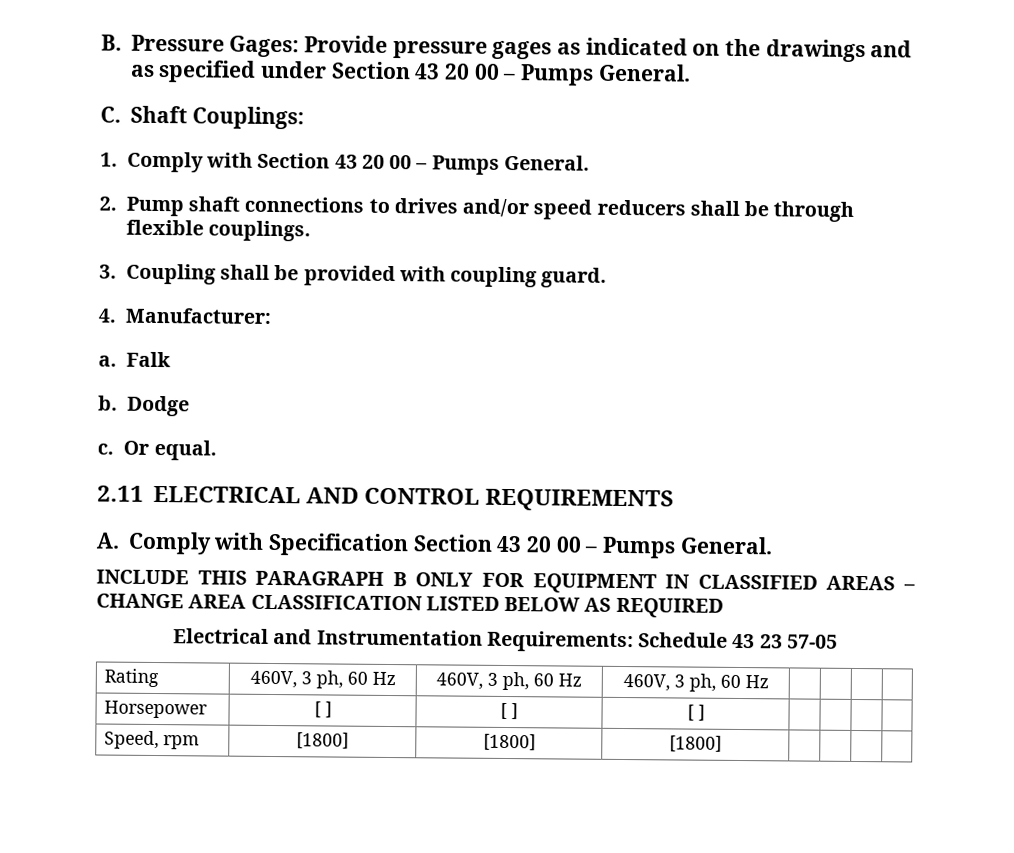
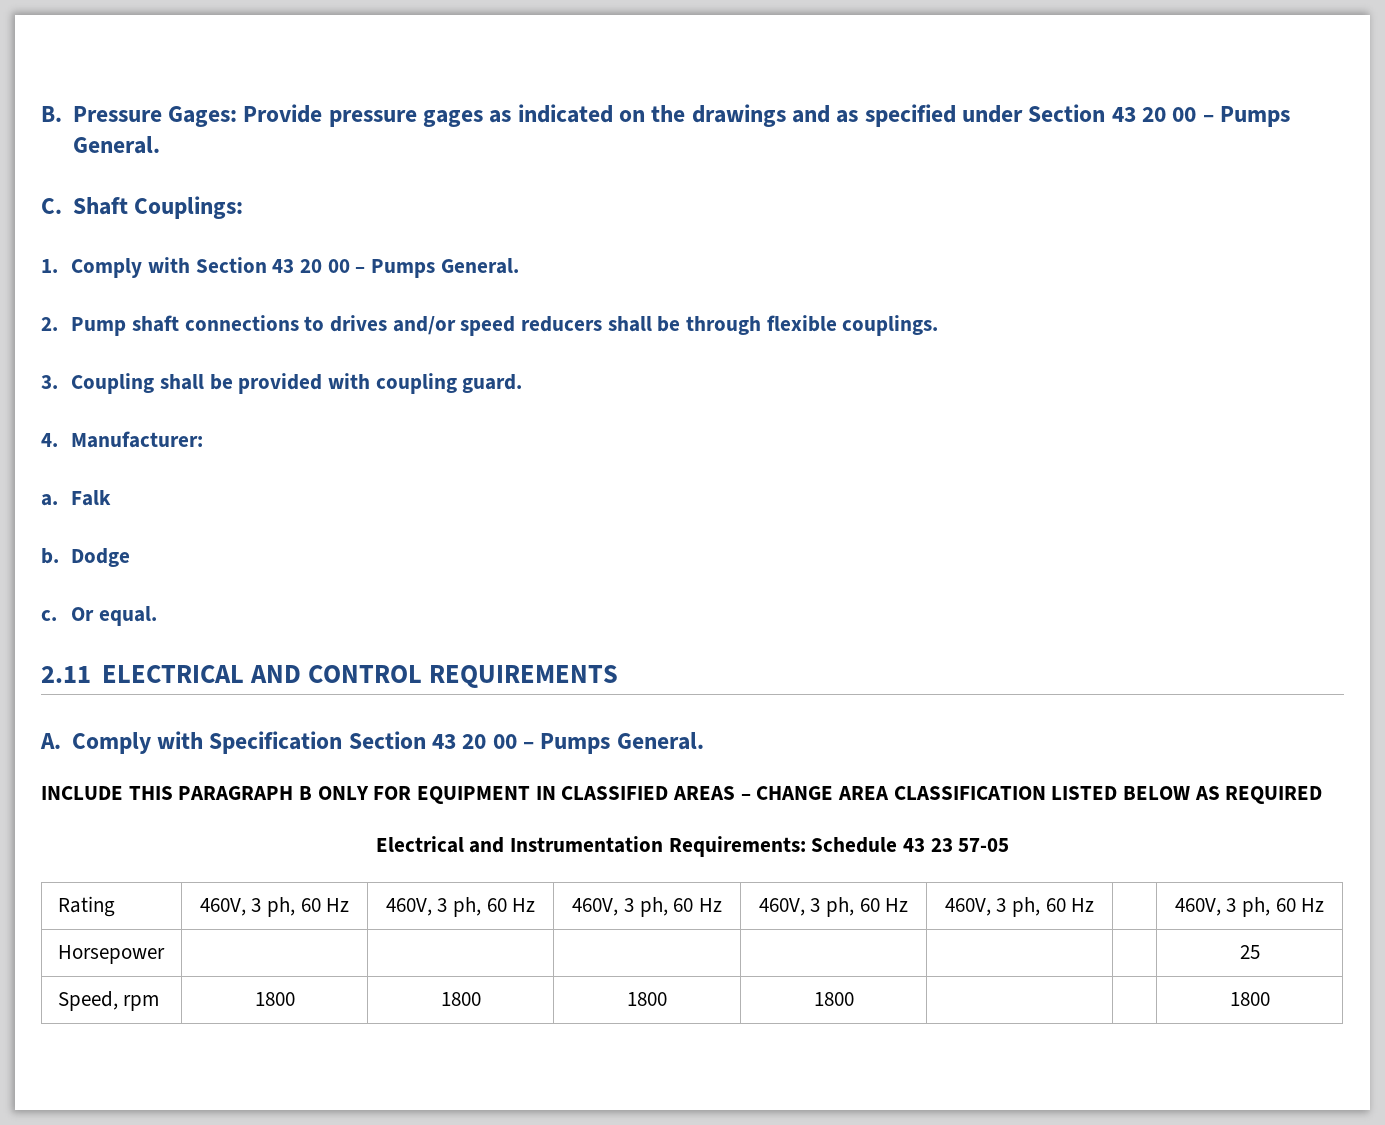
- Rating | 460V, 3 ph, 60 Hz | 460V, 3 ph, 60 Hz | 460V, 3 ph, 60 Hz | | | |
- Horsepower | [ ] | [ ] | [ ] | | | |
- Speed, rpm | [1800] | [1800] | [1800] | | | |
+ Rating | 460V, 3 ph, 60 Hz | 460V, 3 ph, 60 Hz | 460V, 3 ph, 60 Hz | 460V, 3 ph, 60 Hz | 460V, 3 ph, 60 Hz | | 460V, 3 ph, 60 Hz
+ Horsepower | | | | | | | 25
+ Speed, rpm | 1800 | 1800 | 1800 | 1800 | | | 1800

